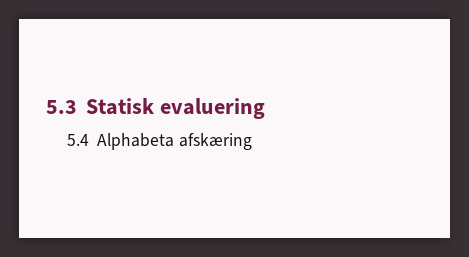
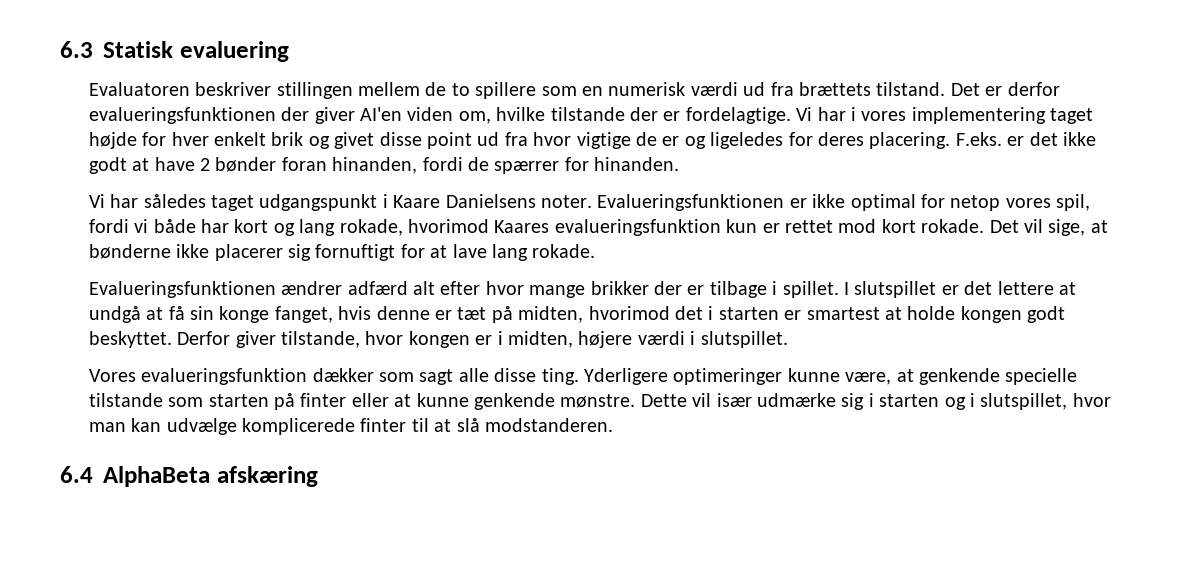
- 5.3 Statisk evaluering
+ 6.3 Statisk evaluering
- 5.4 Alphabeta afskæring
+ Evaluatoren beskriver stillingen mellem de to spillere som en numerisk værdi ud fra brættets tilstand. Det er derfor evalueringsfunktionen der giver AI'en viden om, hvilke tilstande der er fordelagtige. Vi har i vores implementering taget højde for hver enkelt brik og givet disse point ud fra hvor vigtige de er og ligeledes for deres placering. F.eks. er det ikke godt at have 2 bønder foran hinanden, fordi de spærrer for hinanden.
+ Vi har således taget udgangspunkt i Kaare Danielsens noter. Evalueringsfunktionen er ikke optimal for netop vores spil, fordi vi både har kort og lang rokade, hvorimod Kaares evalueringsfunktion kun er rettet mod kort rokade. Det vil sige, at bønderne ikke placerer sig fornuftigt for at lave lang rokade.
+ Evalueringsfunktionen ændrer adfærd alt efter hvor mange brikker der er tilbage i spillet. I slutspillet er det lettere at undgå at få sin konge fanget, hvis denne er tæt på midten, hvorimod det i starten er smartest at holde kongen godt beskyttet. Derfor giver tilstande, hvor kongen er i midten, højere værdi i slutspillet.
+ Vores evalueringsfunktion dækker som sagt alle disse ting. Yderligere optimeringer kunne være, at genkende specielle tilstande som starten på finter eller at kunne genkende mønstre. Dette vil især udmærke sig i starten og i slutspillet, hvor man kan udvælge komplicerede finter til at slå modstanderen.
+ 6.4 AlphaBeta afskæring

